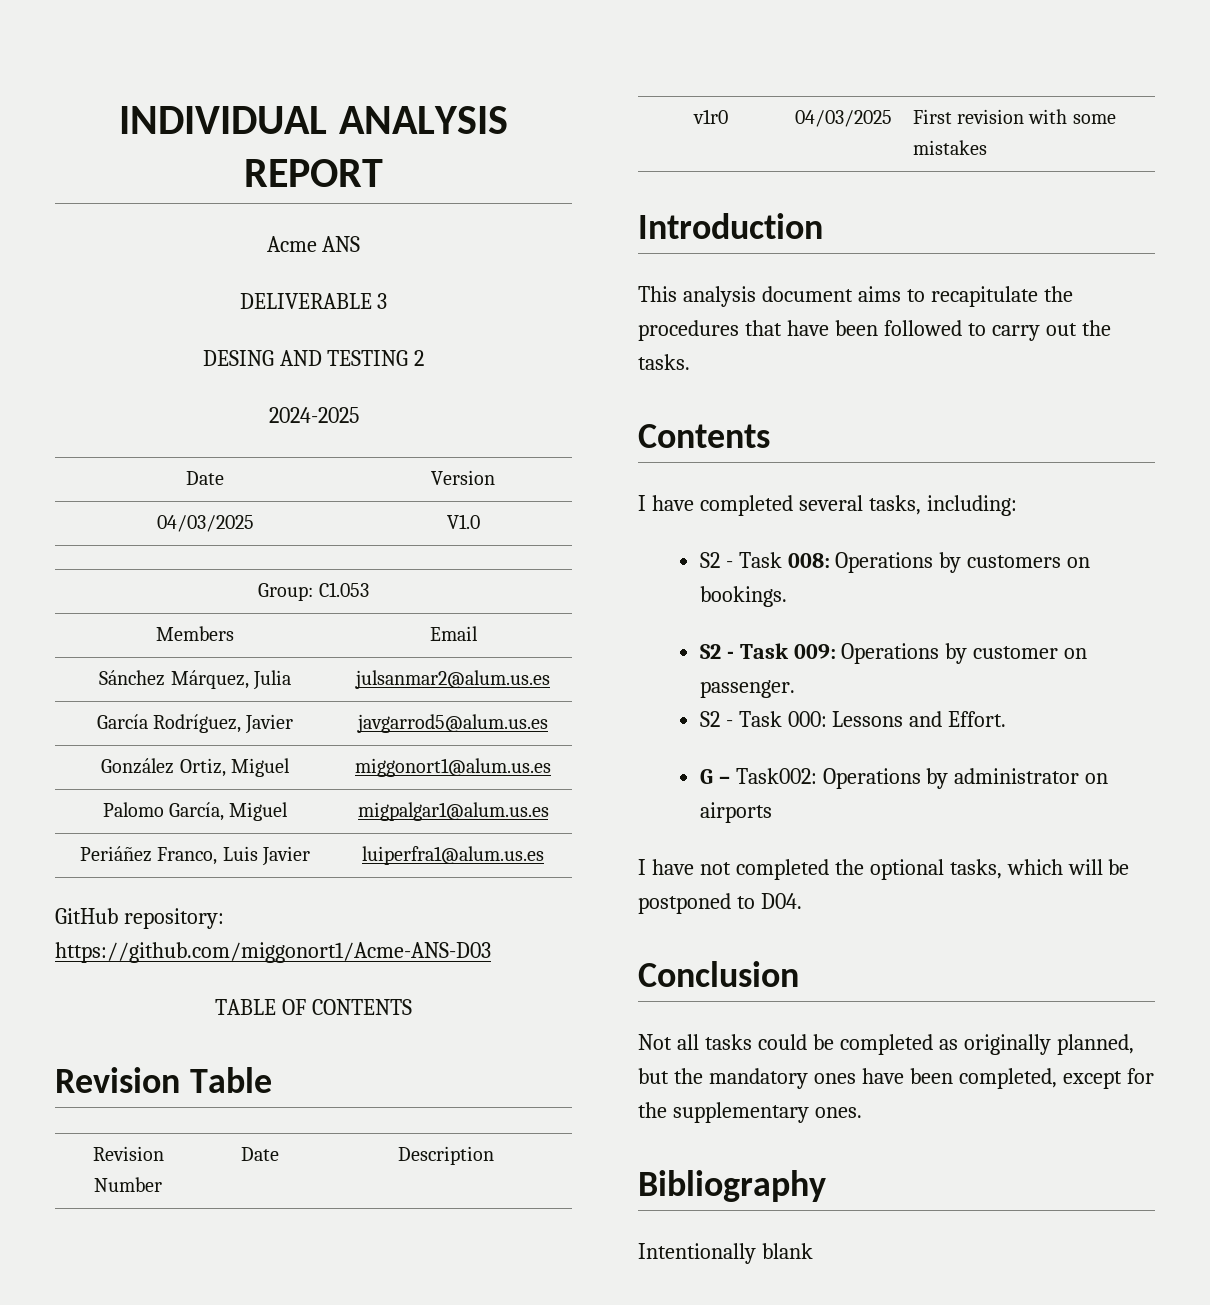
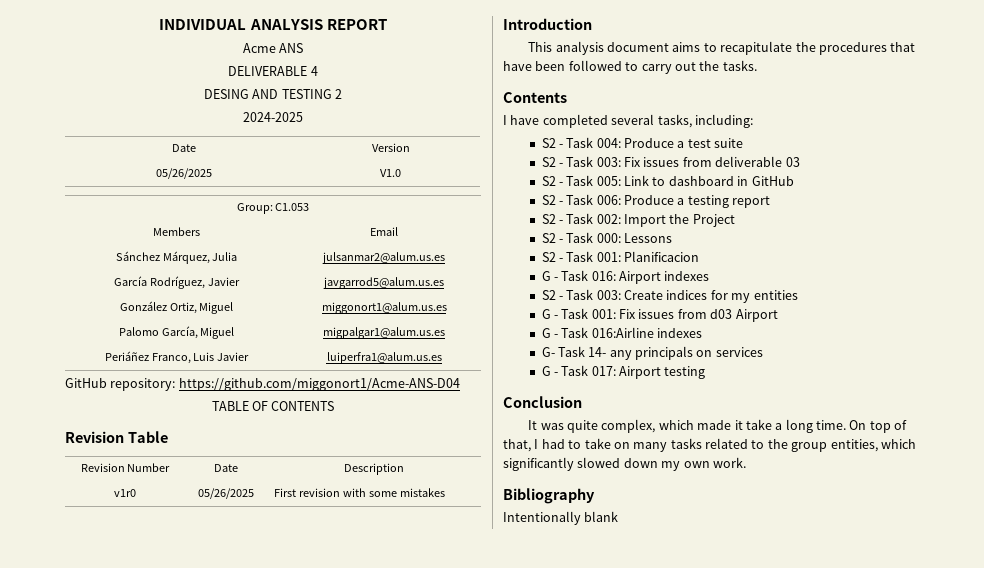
- DELIVERABLE 3
+ DELIVERABLE 4
- 04/03/2025 | V1.0
+ 05/26/2025 | V1.0
- GitHub repository: https://github.com/miggonort1/Acme-ANS-D03
+ GitHub repository: https://github.com/miggonort1/Acme-ANS-D04
- v1r0 | 04/03/2025 | First revision with some mistakes
+ v1r0 | 05/26/2025 | First revision with some mistakes
- S2 - Task 008: Operations by customers on bookings.
- S2 - Task 009: Operations by customer on passenger.
+ S2 - Task 004: Produce a test suite
+ S2 - Task 003: Fix issues from deliverable 03
+ S2 - Task 005: Link to dashboard in GitHub
+ S2 - Task 006: Produce a testing report
+ S2 - Task 002: Import the Project
- S2 - Task 000: Lessons and Effort.
- G – Task002: Operations by administrator on airports
- I have not completed the optional tasks, which will be postponed to D04.
+ S2 - Task 000: Lessons
+ S2 - Task 001: Planificacion
+ G - Task 016: Airport indexes
+ S2 - Task 003: Create indices for my entities
+ G - Task 001: Fix issues from d03 Airport
+ G - Task 016:Airline indexes
+ G- Task 14- any principals on services
+ G - Task 017: Airport testing
  Conclusion
- Not all tasks could be completed as originally planned, but the mandatory ones have been completed, except for the supplementary ones.
+ It was quite complex, which made it take a long time. On top of that, I had to take on many tasks related to the group entities, which significantly slowed down my own work.

